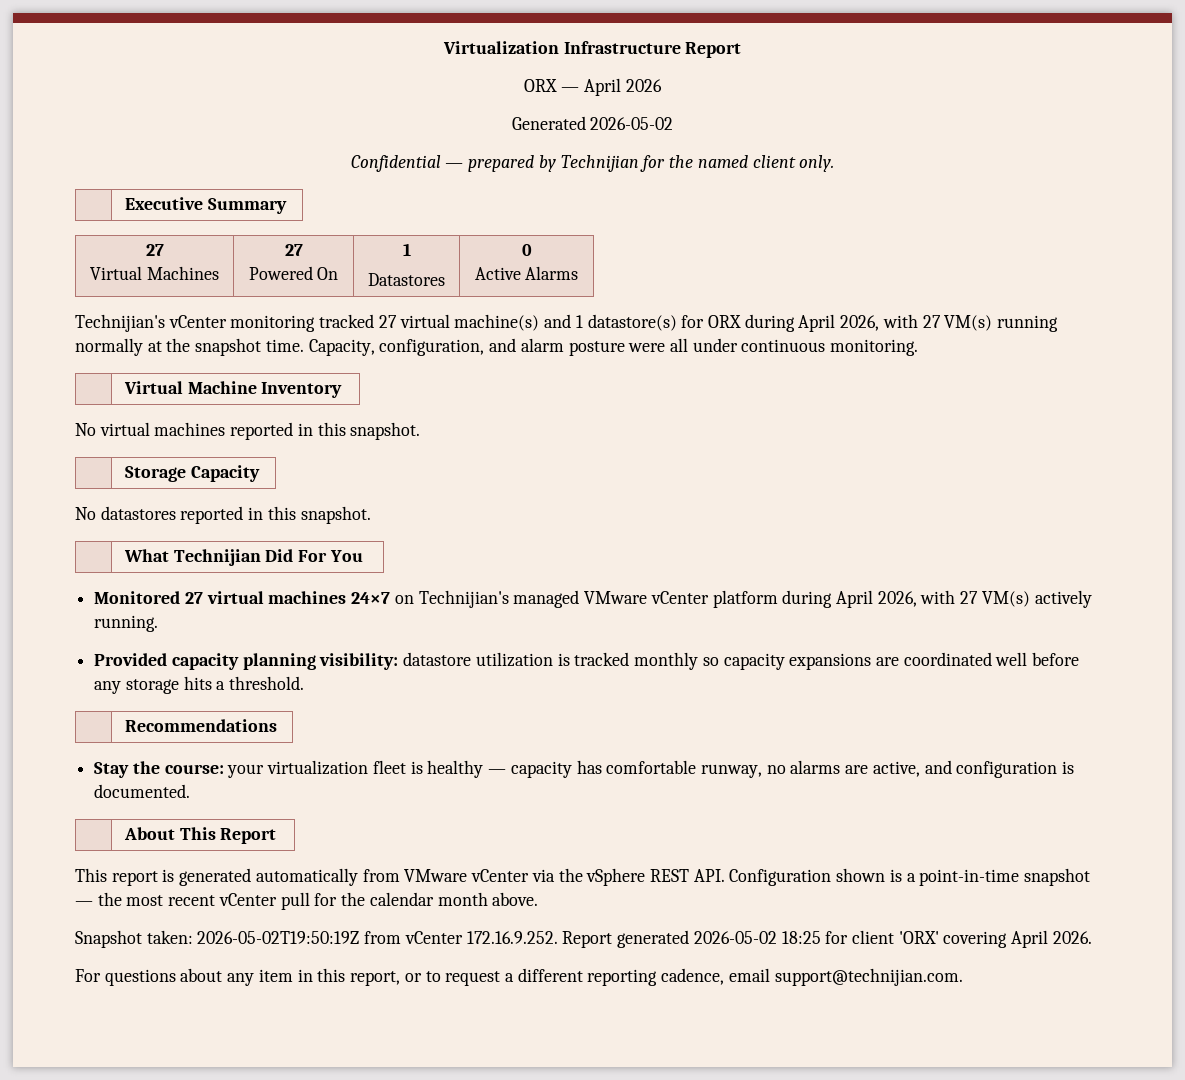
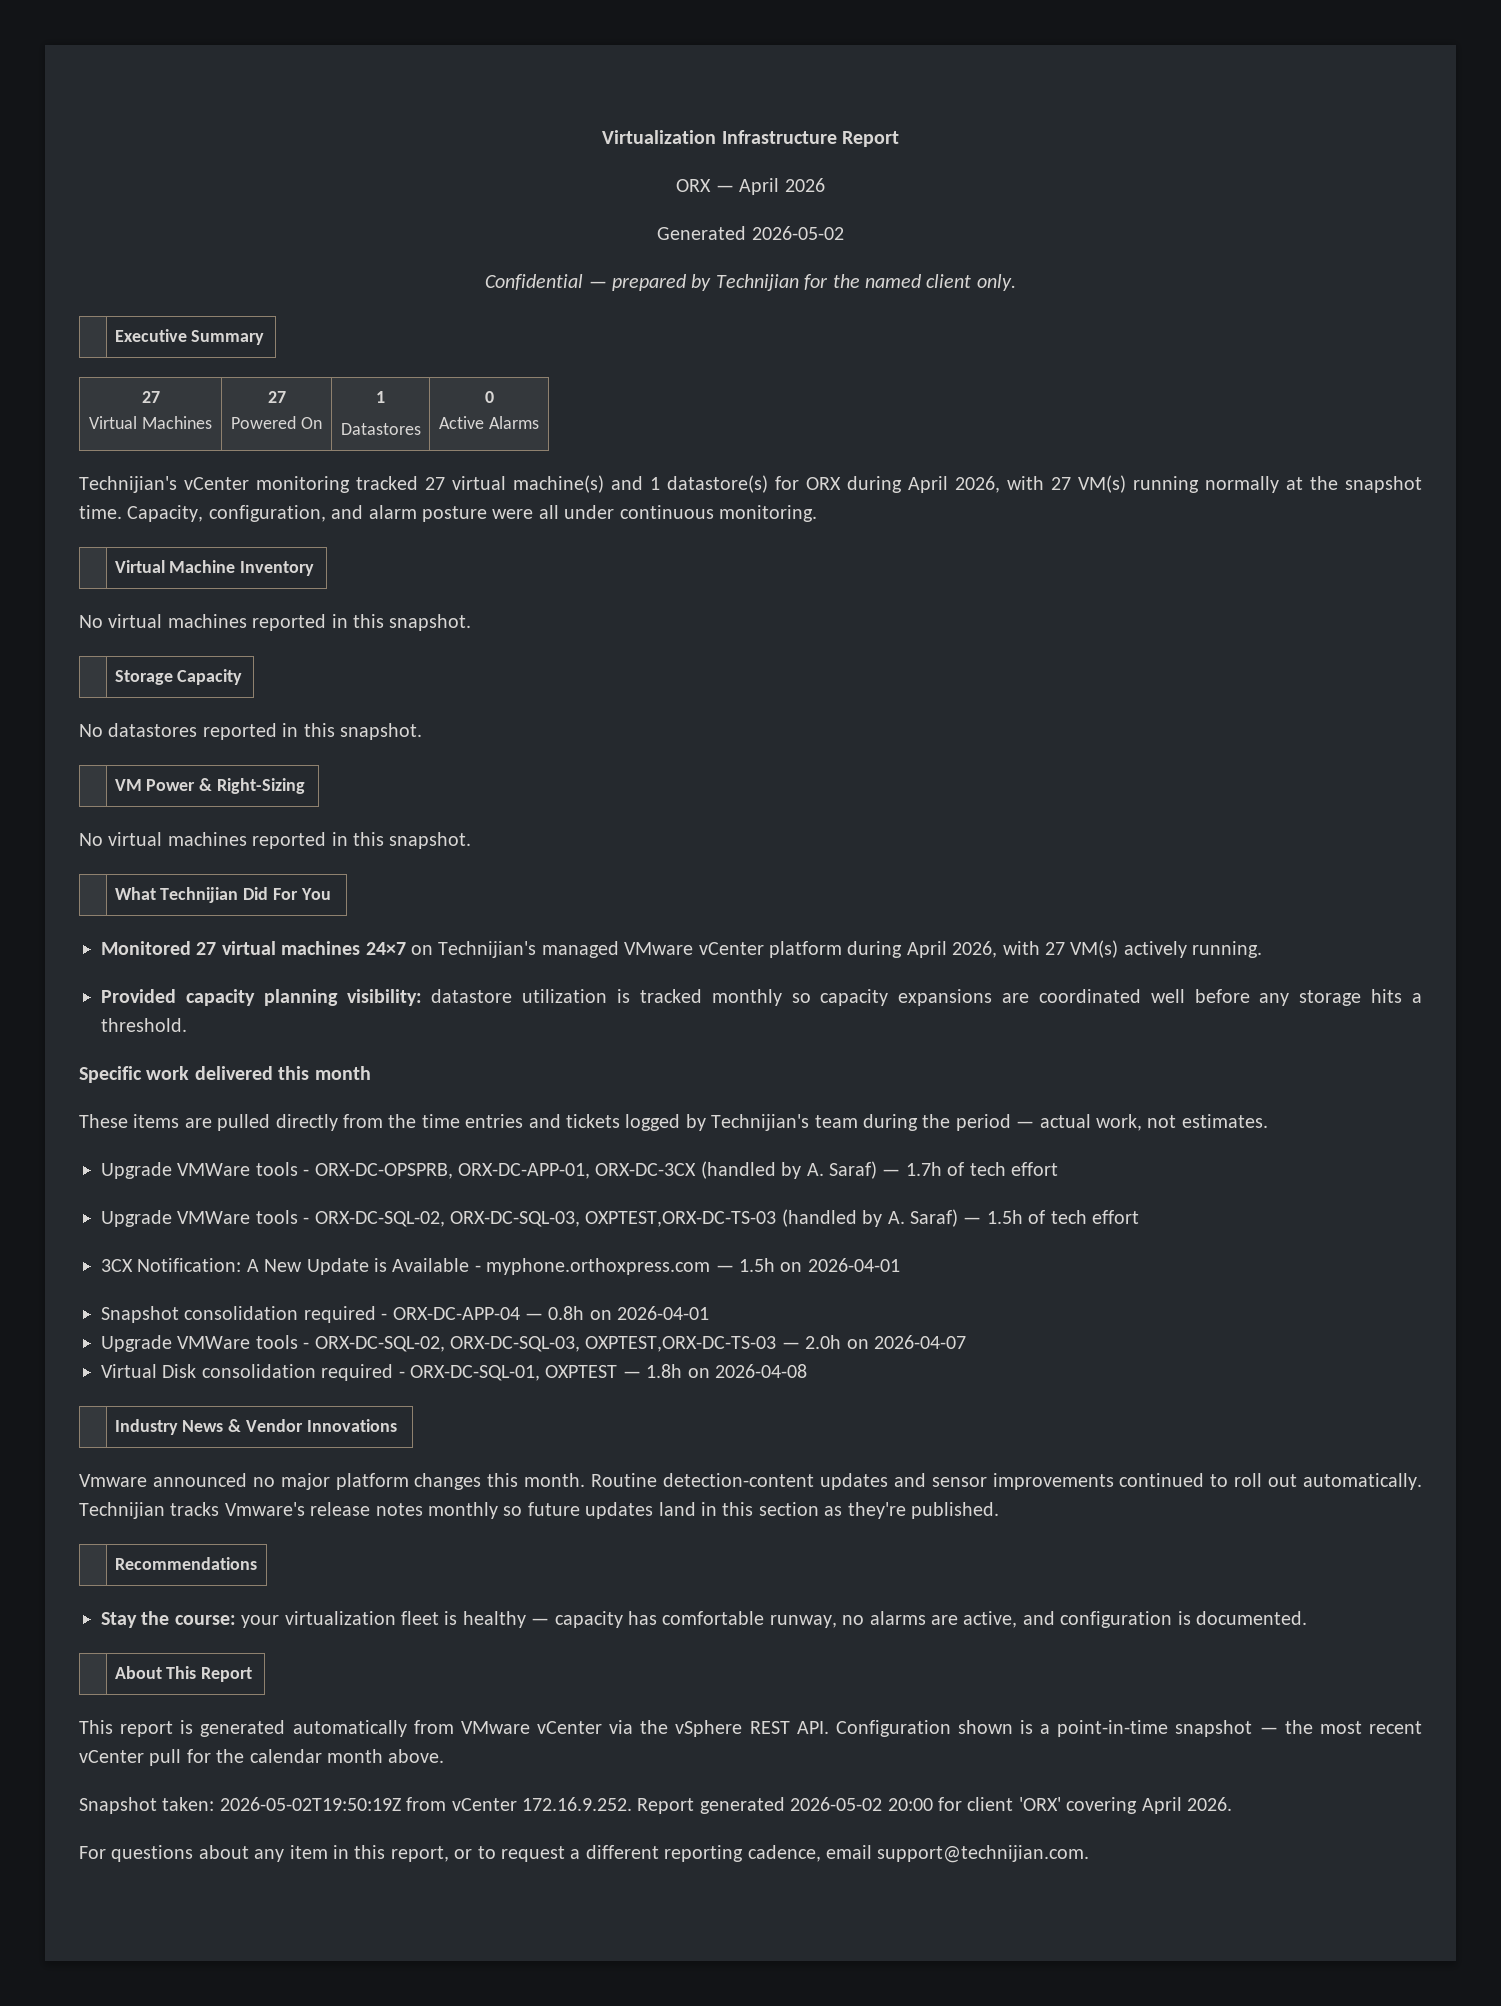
+ | VM Power & Right-Sizing
+ No virtual machines reported in this snapshot.
+ Specific work delivered this month
+ These items are pulled directly from the time entries and tickets logged by Technijian's team during the period — actual work, not estimates.
+ Upgrade VMWare tools - ORX-DC-OPSPRB, ORX-DC-APP-01, ORX-DC-3CX (handled by A. Saraf) — 1.7h of tech effort
+ Upgrade VMWare tools - ORX-DC-SQL-02, ORX-DC-SQL-03, OXPTEST,ORX-DC-TS-03 (handled by A. Saraf) — 1.5h of tech effort
+ 3CX Notification: A New Update is Available - myphone.orthoxpress.com — 1.5h on 2026-04-01
+ Snapshot consolidation required - ORX-DC-APP-04 — 0.8h on 2026-04-01
+ Upgrade VMWare tools - ORX-DC-SQL-02, ORX-DC-SQL-03, OXPTEST,ORX-DC-TS-03 — 2.0h on 2026-04-07
+ Virtual Disk consolidation required - ORX-DC-SQL-01, OXPTEST — 1.8h on 2026-04-08
+ | Industry News & Vendor Innovations
+ Vmware announced no major platform changes this month. Routine detection-content updates and sensor improvements continued to roll out automatically. Technijian tracks Vmware's release notes monthly so future updates land in this section as they're published.
- Snapshot taken: 2026-05-02T19:50:19Z from vCenter 172.16.9.252. Report generated 2026-05-02 18:25 for client 'ORX' covering April 2026.
+ Snapshot taken: 2026-05-02T19:50:19Z from vCenter 172.16.9.252. Report generated 2026-05-02 20:00 for client 'ORX' covering April 2026.

